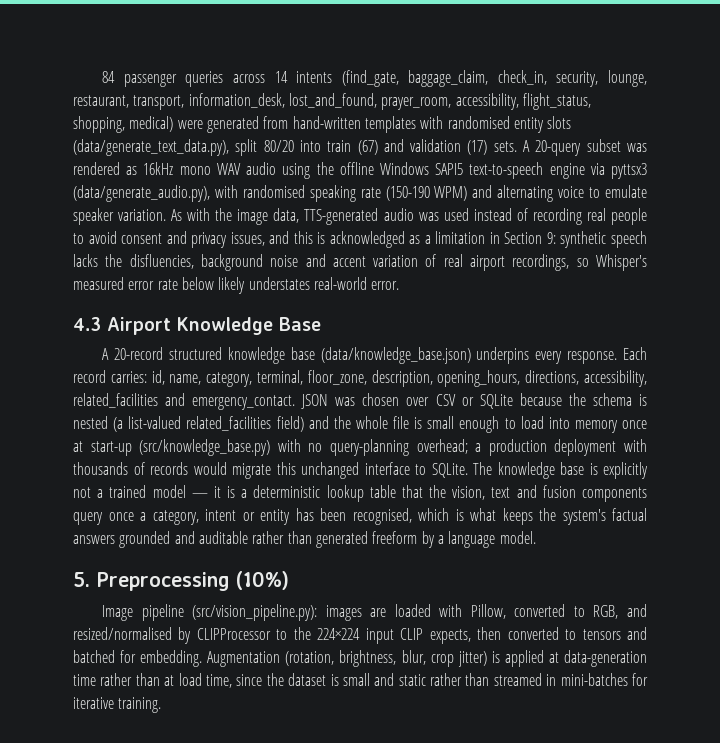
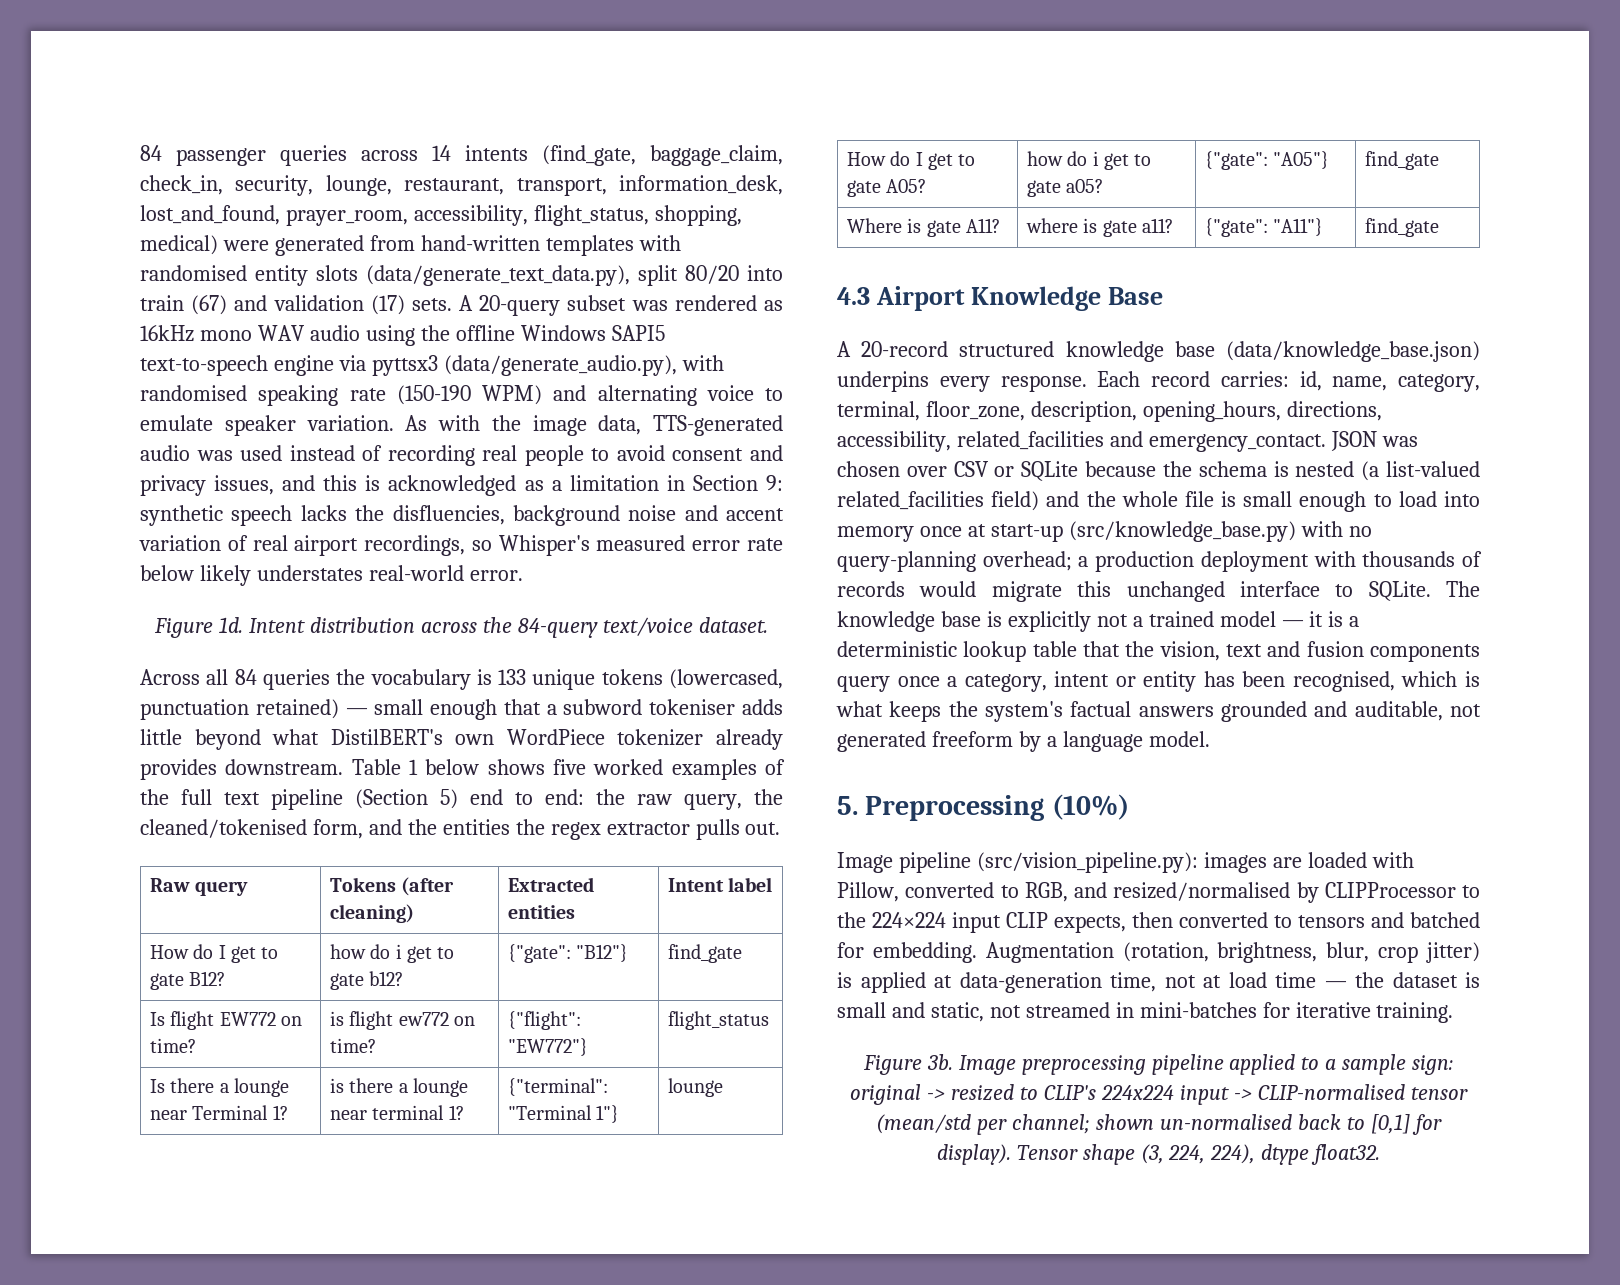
+ Figure 1d. Intent distribution across the 84-query text/voice dataset.
+ Across all 84 queries the vocabulary is 133 unique tokens (lowercased, punctuation retained) — small enough that a subword tokeniser adds little beyond what DistilBERT's own WordPiece tokenizer already provides downstream. Table 1 below shows five worked examples of the full text pipeline (Section 5) end to end: the raw query, the cleaned/tokenised form, and the entities the regex extractor pulls out.
+ Raw query | Tokens (after cleaning) | Extracted entities | Intent label
+ How do I get to gate B12? | how do i get to gate b12? | {"gate": "B12"} | find_gate
+ Is flight EW772 on time? | is flight ew772 on time? | {"flight": "EW772"} | flight_status
+ Is there a lounge near Terminal 1? | is there a lounge near terminal 1? | {"terminal": "Terminal 1"} | lounge
+ How do I get to gate A05? | how do i get to gate a05? | {"gate": "A05"} | find_gate
+ Where is gate A11? | where is gate a11? | {"gate": "A11"} | find_gate
- The knowledge base is explicitly not a trained model — it is a deterministic lookup table that the vision, text and fusion components query once a category, intent or entity has been recognised, which is what keeps the system's factual answers grounded and auditable rather than generated freeform by a language model.
+ The knowledge base is explicitly not a trained model — it is a deterministic lookup table that the vision, text and fusion components query once a category, intent or entity has been recognised, which is what keeps the system's factual answers grounded and auditable, not generated freeform by a language model.
- Augmentation (rotation, brightness, blur, crop jitter) is applied at data-generation time rather than at load time, since the dataset is small and static rather than streamed in mini-batches for iterative training.
+ Augmentation (rotation, brightness, blur, crop jitter) is applied at data-generation time, not at load time — the dataset is small and static, not streamed in mini-batches for iterative training.
+ Figure 3b. Image preprocessing pipeline applied to a sample sign: original -> resized to CLIP's 224x224 input -> CLIP-normalised tensor (mean/std per channel; shown un-normalised back to [0,1] for display). Tensor shape (3, 224, 224), dtype float32.

